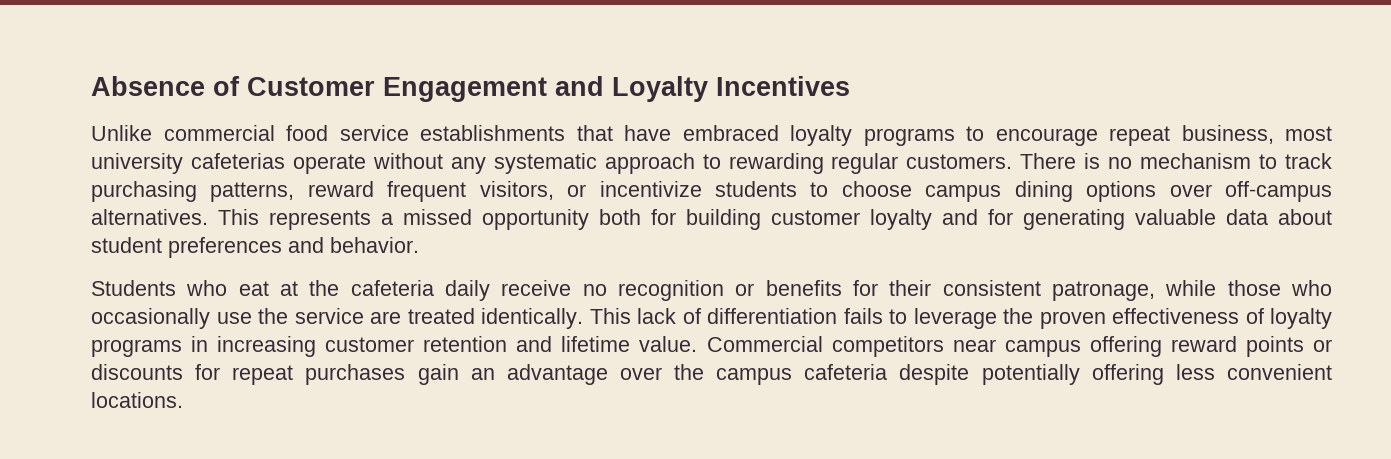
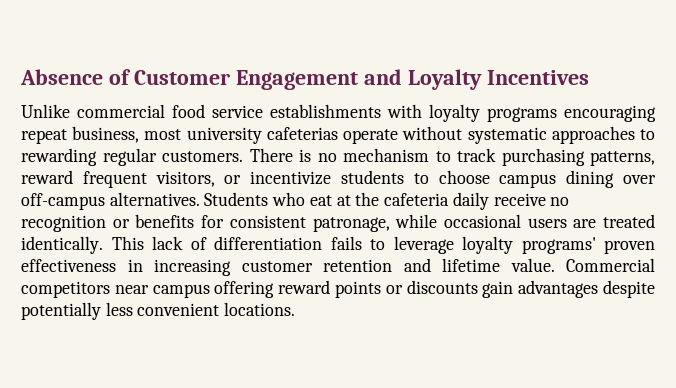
- Unlike commercial food service establishments that have embraced loyalty programs to encourage repeat business, most university cafeterias operate without any systematic approach to rewarding regular customers.
+ Unlike commercial food service establishments with loyalty programs encouraging repeat business, most university cafeterias operate without systematic approaches to rewarding regular customers.
- There is no mechanism to track purchasing patterns, reward frequent visitors, or incentivize students to choose campus dining options over off-campus alternatives. This represents a missed opportunity both for building customer loyalty and for generating valuable data about student preferences and behavior.
- Students who eat at the cafeteria daily receive no recognition or benefits for their consistent patronage, while those who occasionally use the service are treated identically.
+ There is no mechanism to track purchasing patterns, reward frequent visitors, or incentivize students to choose campus dining over off-campus alternatives. Students who eat at the cafeteria daily receive no recognition or benefits for consistent patronage, while occasional users are treated identically.
- This lack of differentiation fails to leverage the proven effectiveness of loyalty programs in increasing customer retention and lifetime value.
+ This lack of differentiation fails to leverage loyalty programs' proven effectiveness in increasing customer retention and lifetime value.
- Commercial competitors near campus offering reward points or discounts for repeat purchases gain an advantage over the campus cafeteria despite potentially offering less convenient locations.
+ Commercial competitors near campus offering reward points or discounts gain advantages despite potentially less convenient locations.

